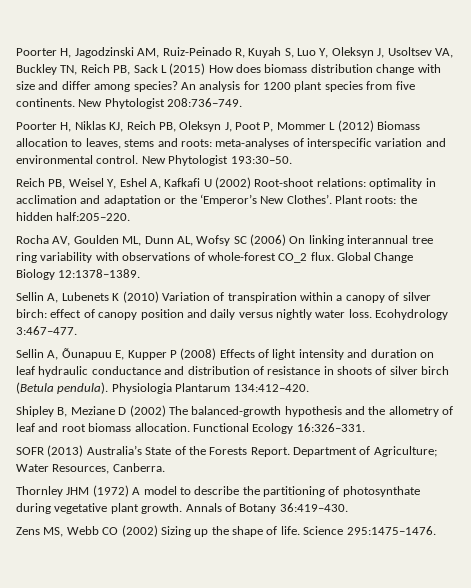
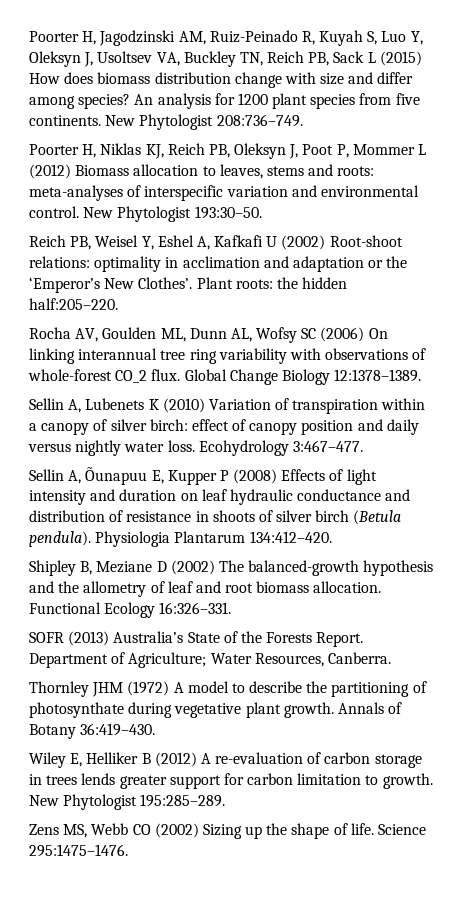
+ Wiley E, Helliker B (2012) A re-evaluation of carbon storage in trees lends greater support for carbon limitation to growth. New Phytologist 195:285–289.

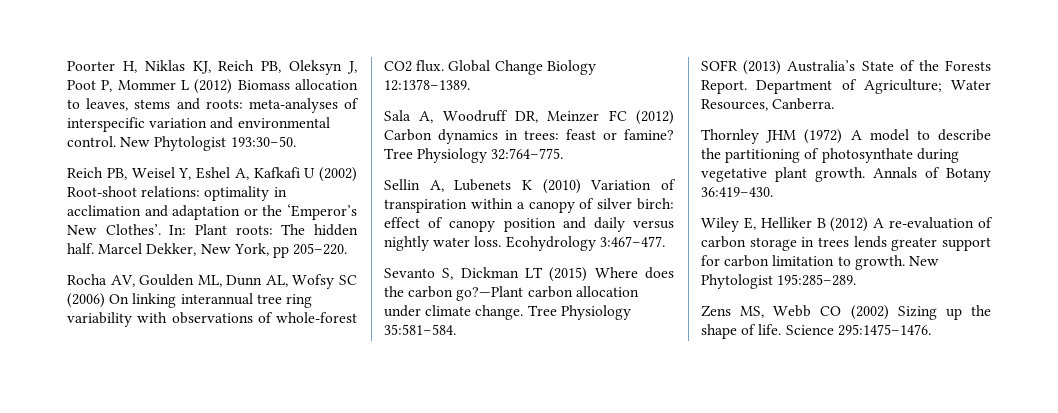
- Poorter H, Jagodzinski AM, Ruiz-Peinado R, Kuyah S, Luo Y, Oleksyn J, Usoltsev VA, Buckley TN, Reich PB, Sack L (2015) How does biomass distribution change with size and differ among species? An analysis for 1200 plant species from five continents. New Phytologist 208:736–749.
- Plant roots: the hidden half:205–220.
+ In: Plant roots: The hidden half. Marcel Dekker, New York, pp 205–220.
- Rocha AV, Goulden ML, Dunn AL, Wofsy SC (2006) On linking interannual tree ring variability with observations of whole-forest CO_2 flux.
+ Rocha AV, Goulden ML, Dunn AL, Wofsy SC (2006) On linking interannual tree ring variability with observations of whole-forest CO2 flux.
+ Sala A, Woodruff DR, Meinzer FC (2012) Carbon dynamics in trees: feast or famine? Tree Physiology 32:764–775.
- Sellin A, Õunapuu E, Kupper P (2008) Effects of light intensity and duration on leaf hydraulic conductance and distribution of resistance in shoots of silver birch (Betula pendula). Physiologia Plantarum 134:412–420.
- Shipley B, Meziane D (2002) The balanced-growth hypothesis and the allometry of leaf and root biomass allocation. Functional Ecology 16:326–331.
+ Sevanto S, Dickman LT (2015) Where does the carbon go?—Plant carbon allocation under climate change. Tree Physiology 35:581–584.

